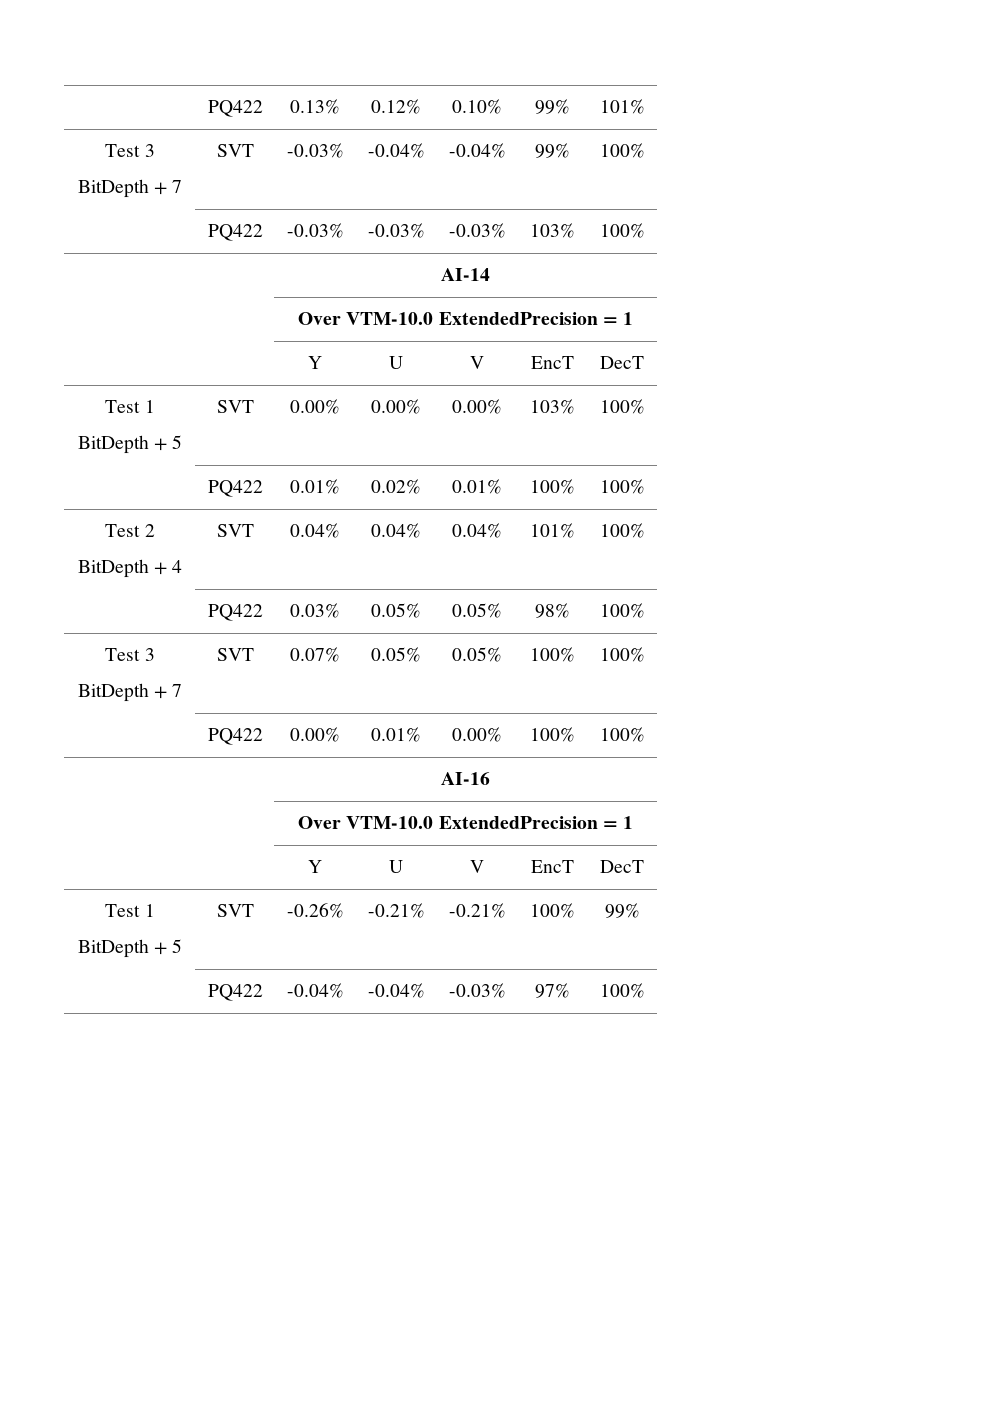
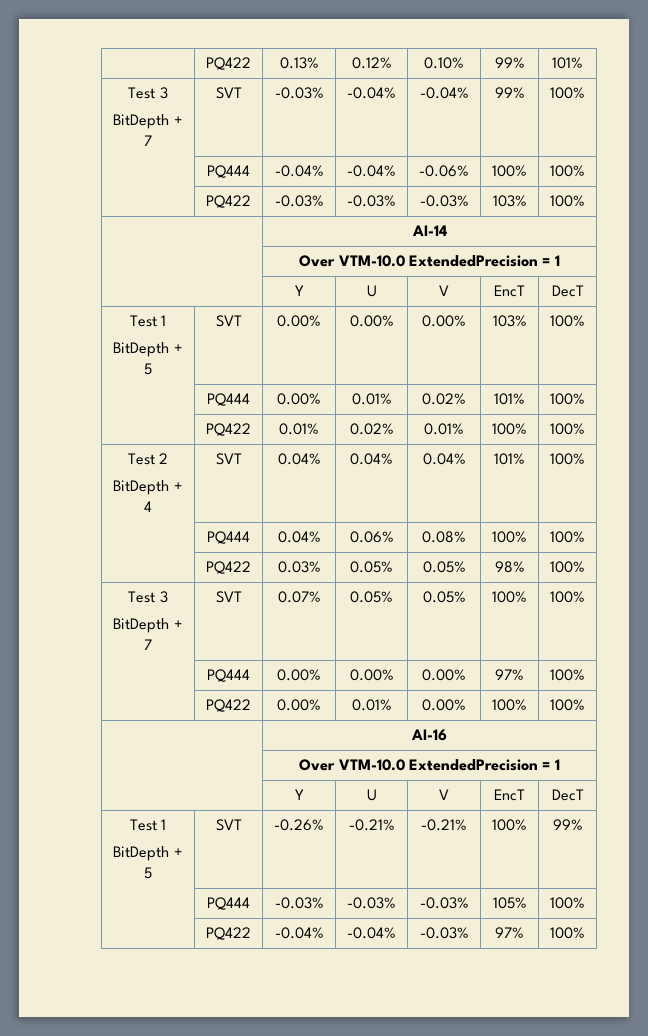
+ | PQ444 | -0.04% | -0.04% | -0.06% | 100% | 100%
+ | PQ444 | 0.00% | 0.01% | 0.02% | 101% | 100%
+ | PQ444 | 0.04% | 0.06% | 0.08% | 100% | 100%
+ | PQ444 | 0.00% | 0.00% | 0.00% | 97% | 100%
+ | PQ444 | -0.03% | -0.03% | -0.03% | 105% | 100%

